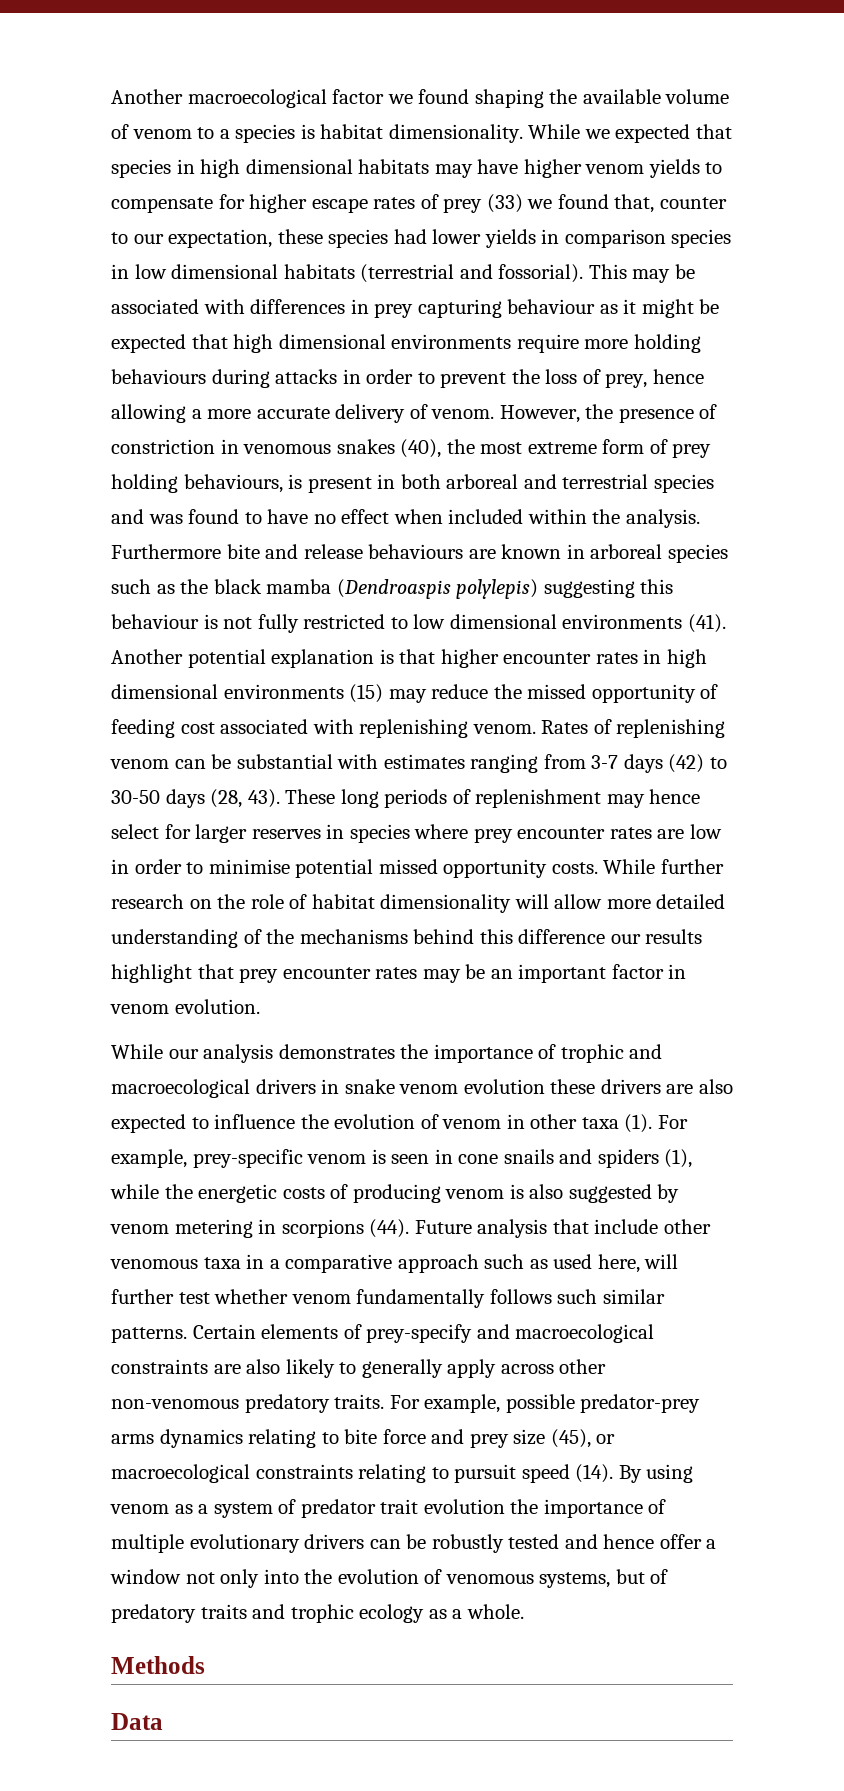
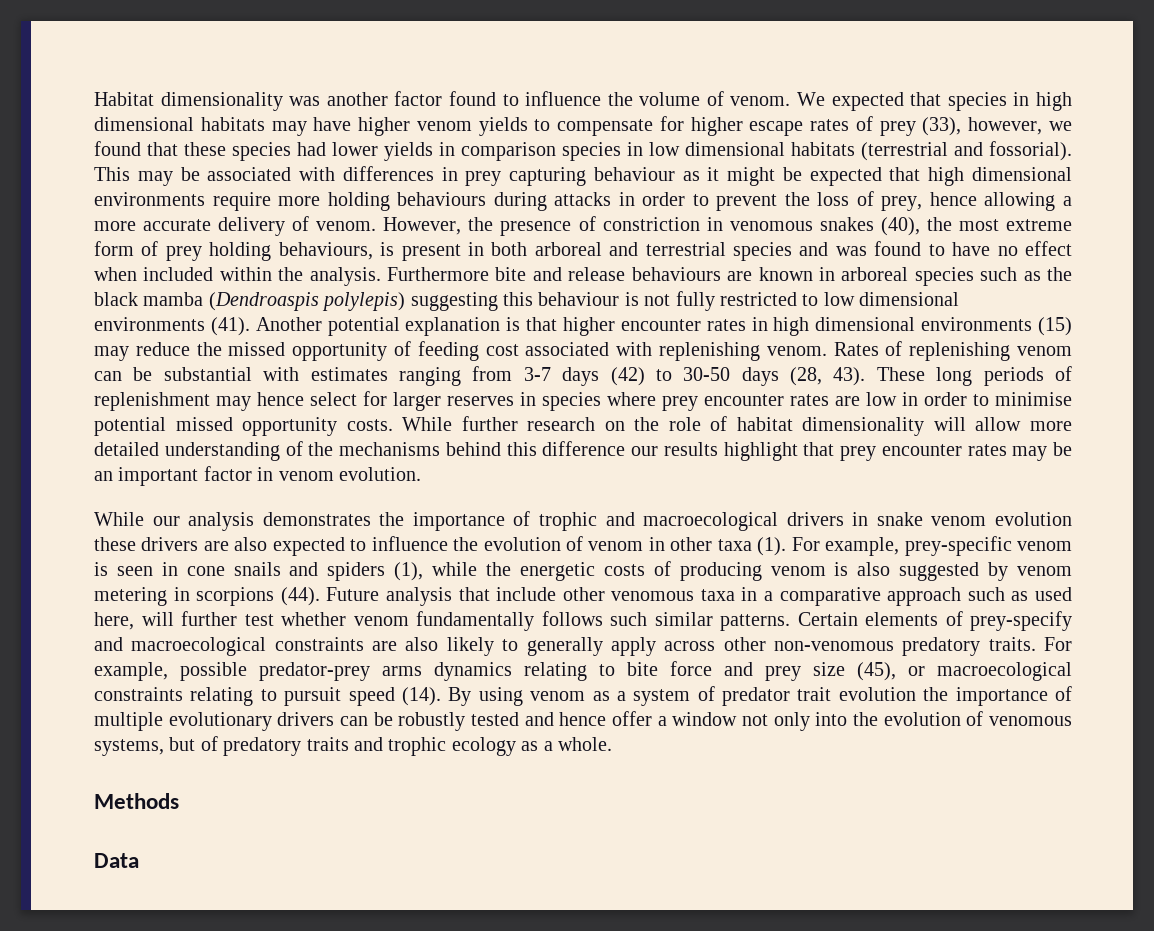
- Another macroecological factor we found shaping the available volume of venom to a species is habitat dimensionality. While we expected that species in high dimensional habitats may have higher venom yields to compensate for higher escape rates of prey (33) we found that, counter to our expectation, these species had lower yields in comparison species in low dimensional habitats (terrestrial and fossorial).
+ Habitat dimensionality was another factor found to influence the volume of venom. We expected that species in high dimensional habitats may have higher venom yields to compensate for higher escape rates of prey (33), however, we found that these species had lower yields in comparison species in low dimensional habitats (terrestrial and fossorial).

